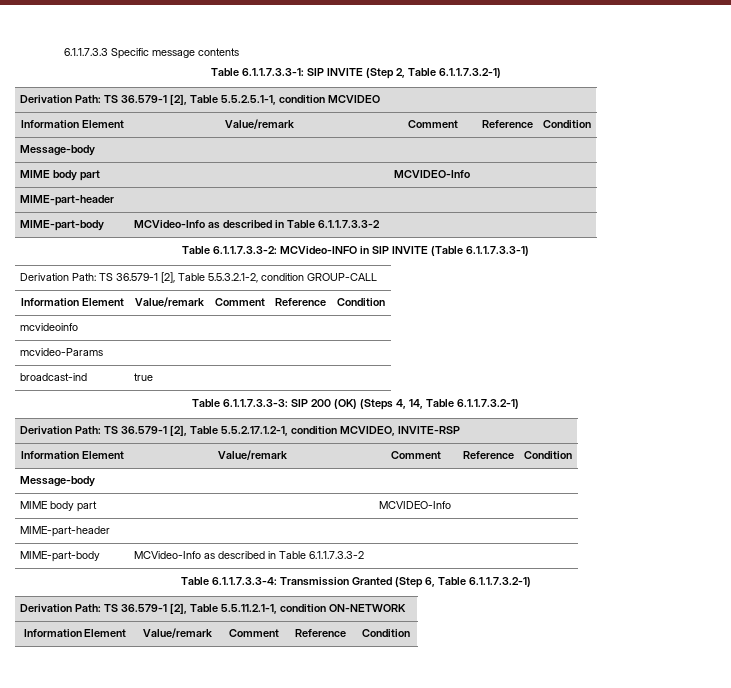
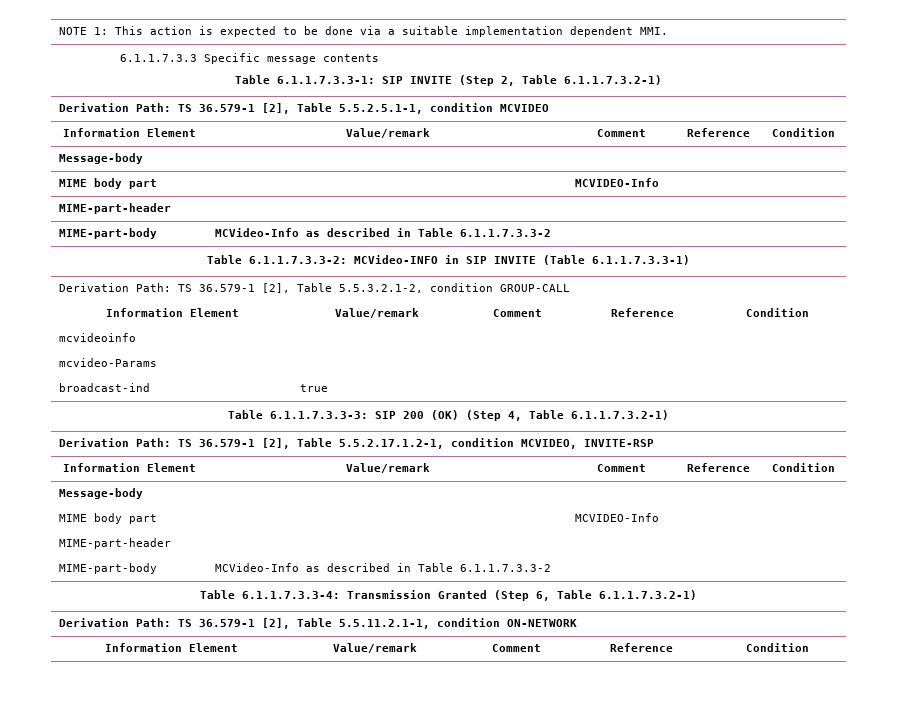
+ NOTE 1: This action is expected to be done via a suitable implementation dependent MMI.
- Table 6.1.1.7.3.3-3: SIP 200 (OK) (Steps 4, 14, Table 6.1.1.7.3.2-1)
+ Table 6.1.1.7.3.3-3: SIP 200 (OK) (Step 4, Table 6.1.1.7.3.2-1)

